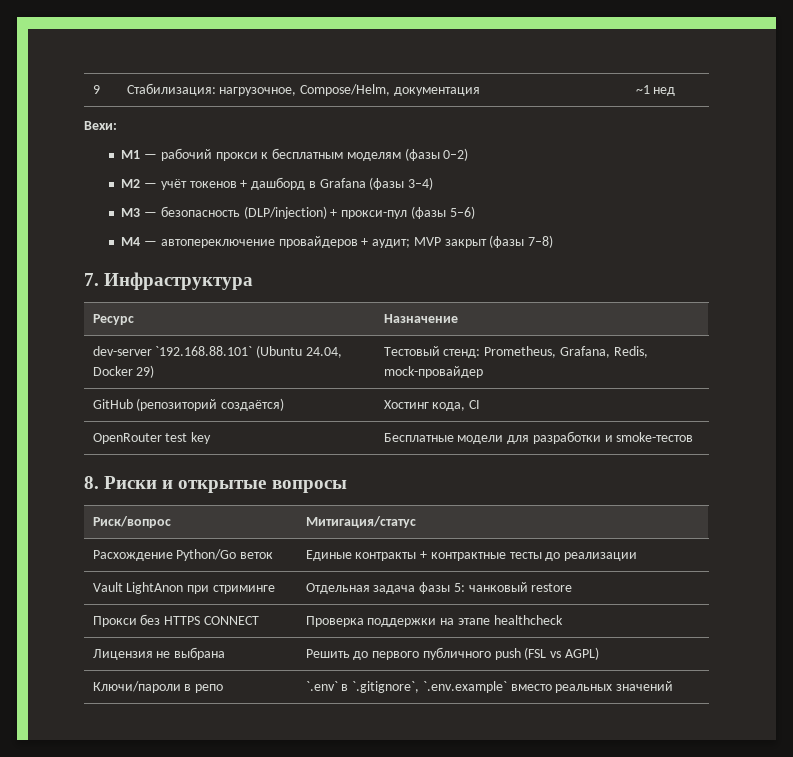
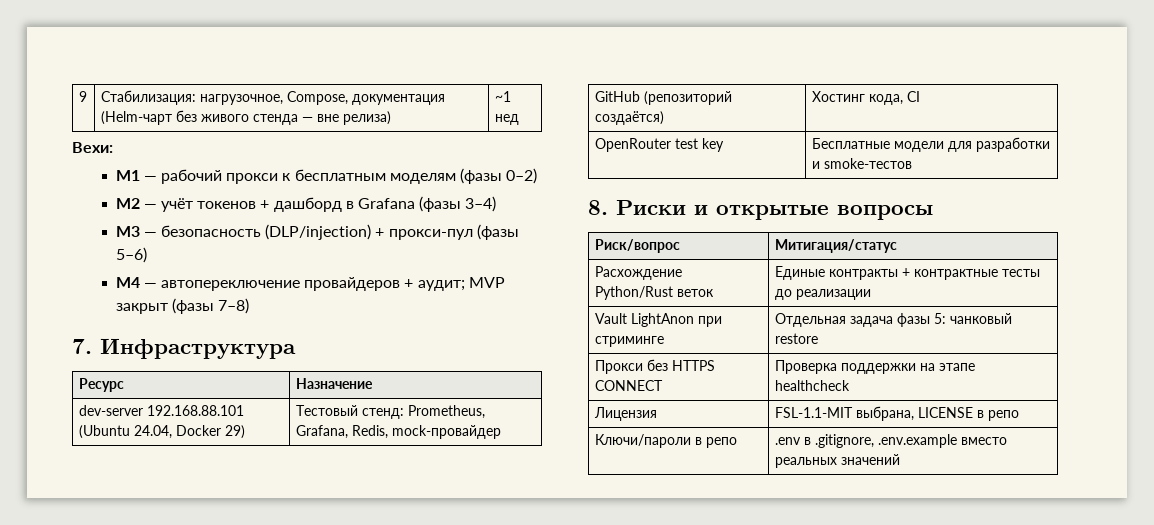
- 9 | Стабилизация: нагрузочное, Compose/Helm, документация | ~1 нед
+ 9 | Стабилизация: нагрузочное, Compose, документация (Helm-чарт без живого стенда — вне релиза) | ~1 нед
- dev-server `192.168.88.101` (Ubuntu 24.04, Docker 29) | Тестовый стенд: Prometheus, Grafana, Redis, mock-провайдер
+ dev-server 192.168.88.101 (Ubuntu 24.04, Docker 29) | Тестовый стенд: Prometheus, Grafana, Redis, mock-провайдер
- Расхождение Python/Go веток | Единые контракты + контрактные тесты до реализации
+ Расхождение Python/Rust веток | Единые контракты + контрактные тесты до реализации
- Лицензия не выбрана | Решить до первого публичного push (FSL vs AGPL)
+ Лицензия | FSL-1.1-MIT выбрана, LICENSE в репо
- Ключи/пароли в репо | `.env` в `.gitignore`, `.env.example` вместо реальных значений
+ Ключи/пароли в репо | .env в .gitignore, .env.example вместо реальных значений

